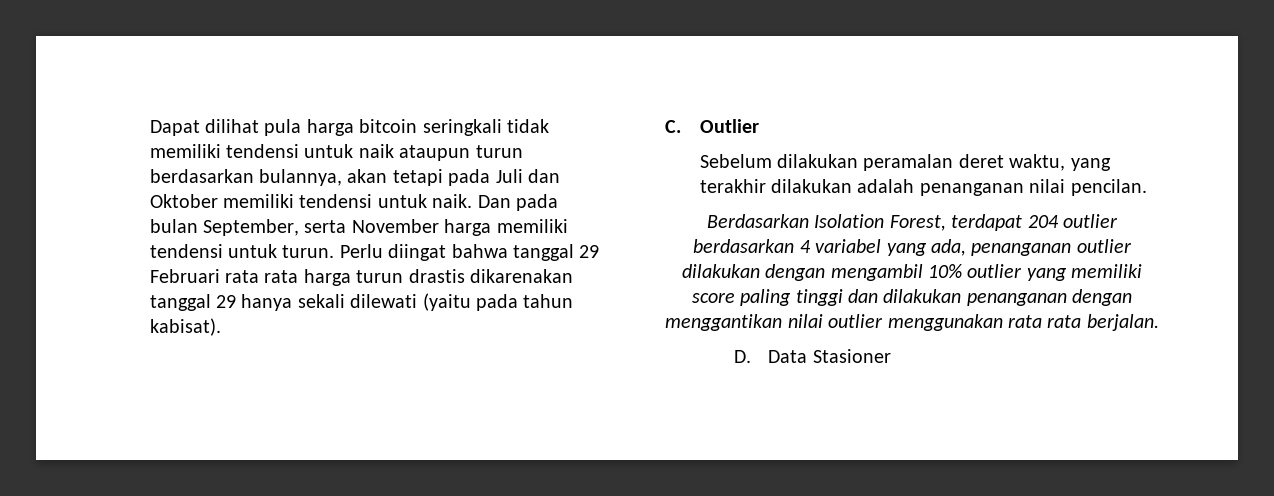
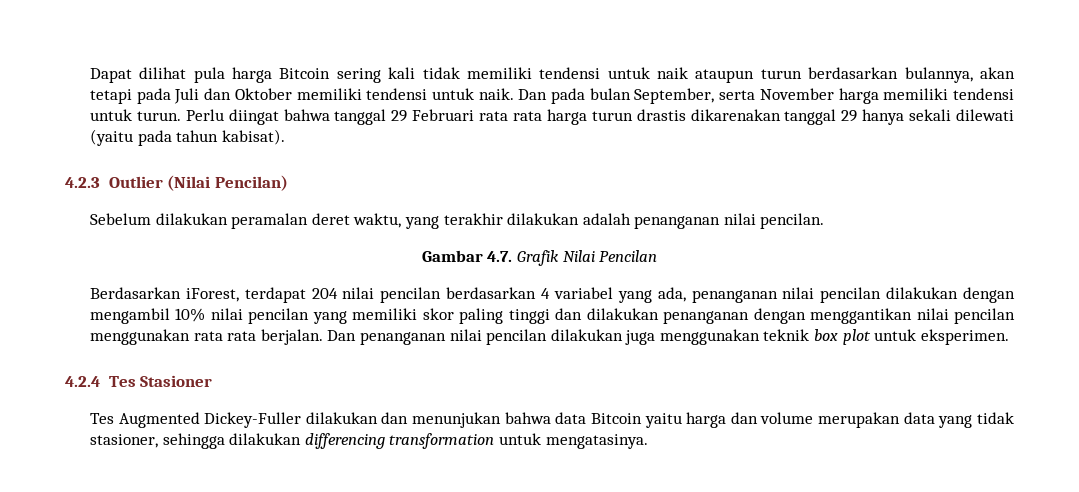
- Dapat dilihat pula harga bitcoin seringkali tidak memiliki tendensi untuk naik ataupun turun berdasarkan bulannya, akan tetapi pada Juli dan Oktober memiliki tendensi untuk naik.
+ Dapat dilihat pula harga Bitcoin sering kali tidak memiliki tendensi untuk naik ataupun turun berdasarkan bulannya, akan tetapi pada Juli dan Oktober memiliki tendensi untuk naik.
- C. Outlier
+ 4.2.3 Outlier (Nilai Pencilan)
- Berdasarkan Isolation Forest, terdapat 204 outlier berdasarkan 4 variabel yang ada, penanganan outlier dilakukan dengan mengambil 10% outlier yang memiliki score paling tinggi dan dilakukan penanganan dengan menggantikan nilai outlier menggunakan rata rata berjalan.
- D. Data Stasioner
+ Gambar 4.7. Grafik Nilai Pencilan
+ Berdasarkan iForest, terdapat 204 nilai pencilan berdasarkan 4 variabel yang ada, penanganan nilai pencilan dilakukan dengan mengambil 10% nilai pencilan yang memiliki skor paling tinggi dan dilakukan penanganan dengan menggantikan nilai pencilan menggunakan rata rata berjalan. Dan penanganan nilai pencilan dilakukan juga menggunakan teknik box plot untuk eksperimen.
+ 4.2.4 Tes Stasioner
+ Tes Augmented Dickey-Fuller dilakukan dan menunjukan bahwa data Bitcoin yaitu harga dan volume merupakan data yang tidak stasioner, sehingga dilakukan differencing transformation untuk mengatasinya.

